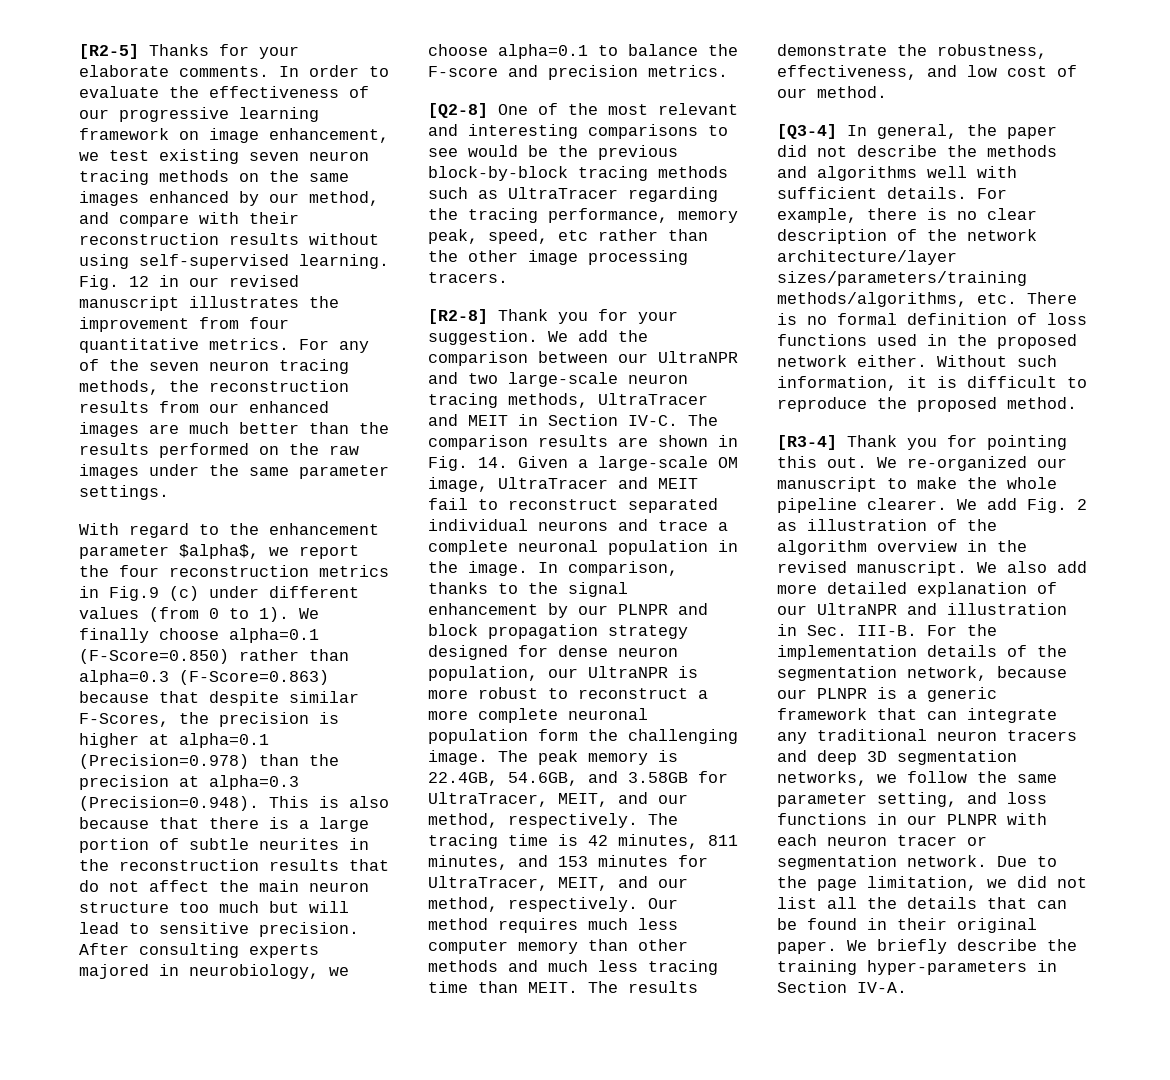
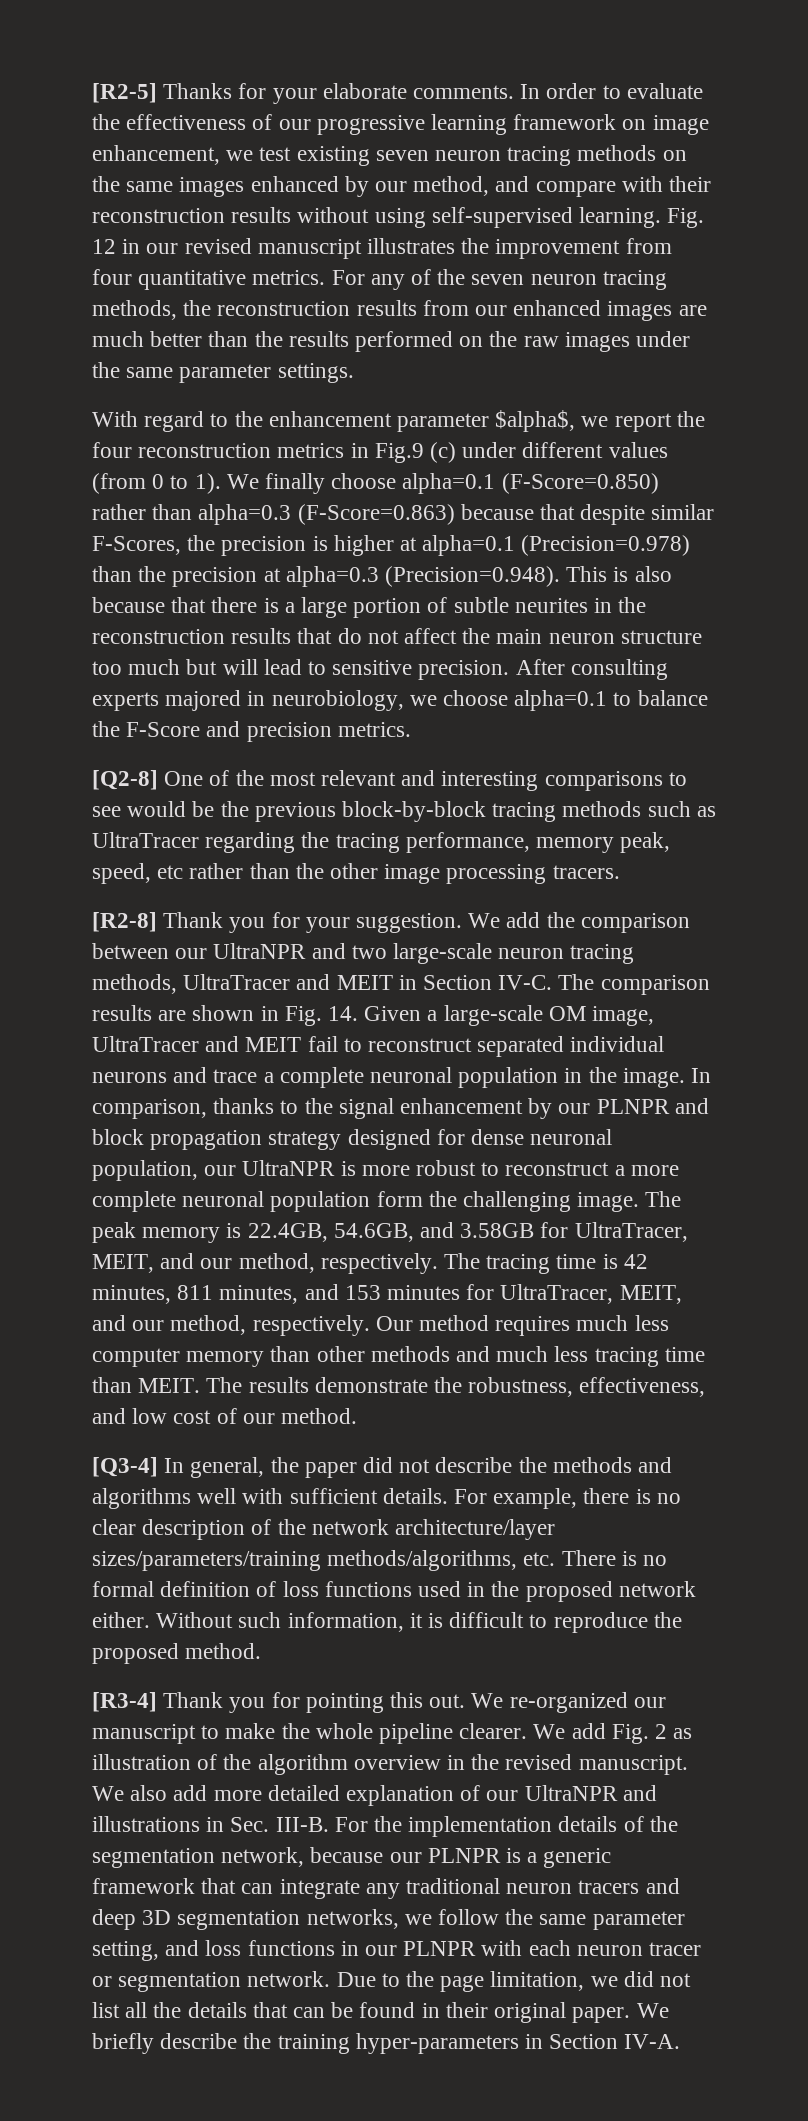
- After consulting experts majored in neurobiology, we choose alpha=0.1 to balance the F-score and precision metrics.
+ After consulting experts majored in neurobiology, we choose alpha=0.1 to balance the F-Score and precision metrics.
- In comparison, thanks to the signal enhancement by our PLNPR and block propagation strategy designed for dense neuron population, our UltraNPR is more robust to reconstruct a more complete neuronal population form the challenging image.
+ In comparison, thanks to the signal enhancement by our PLNPR and block propagation strategy designed for dense neuronal population, our UltraNPR is more robust to reconstruct a more complete neuronal population form the challenging image.
- We also add more detailed explanation of our UltraNPR and illustration in Sec. III-B.
+ We also add more detailed explanation of our UltraNPR and illustrations in Sec. III-B.

